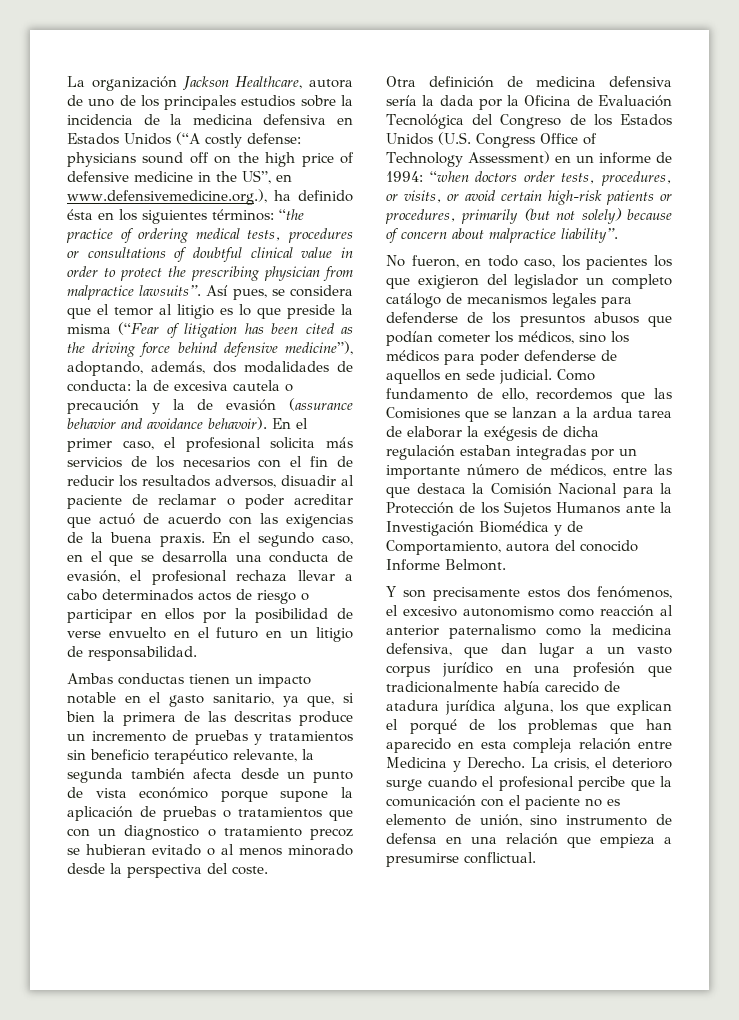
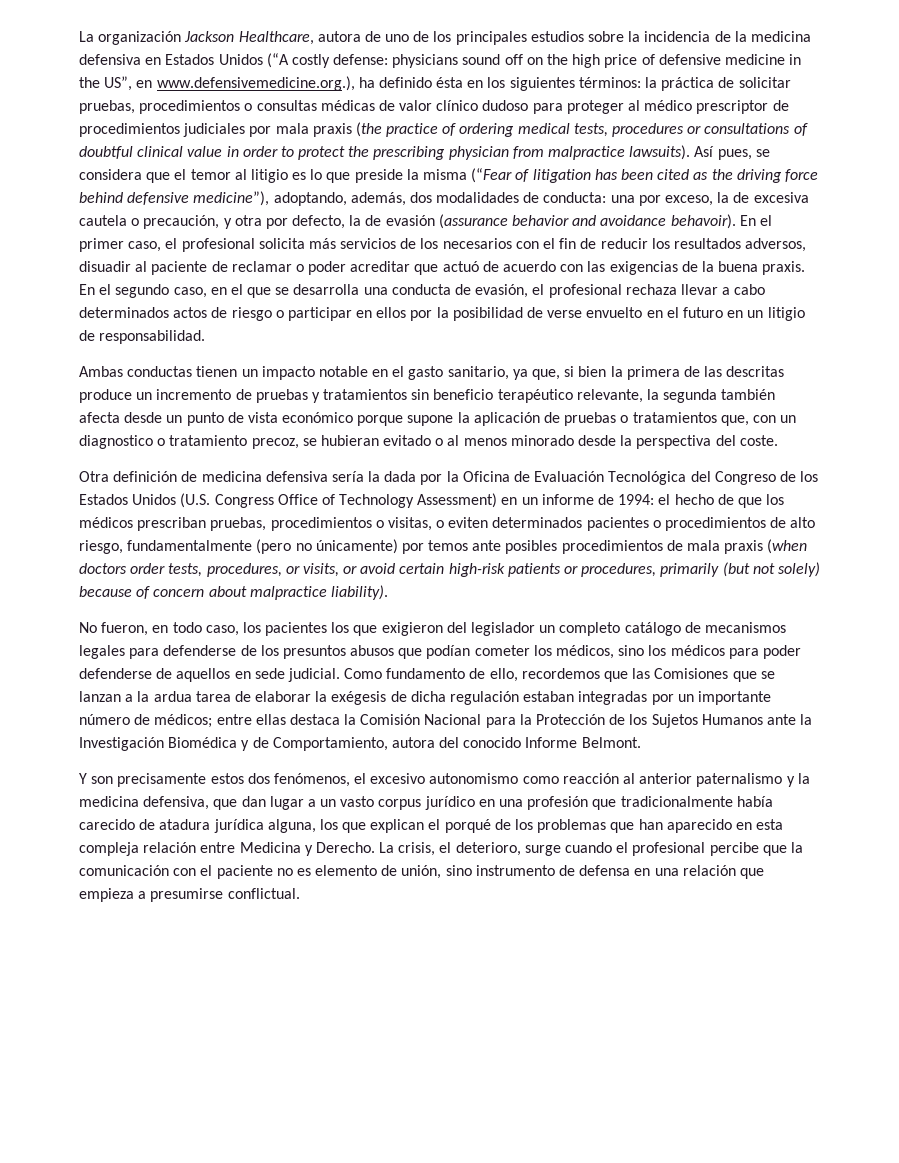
- “the practice of ordering medical tests, procedures or consultations of doubtful clinical value in order to protect the prescribing physician from malpractice lawsuits”.
+ la práctica de solicitar pruebas, procedimientos o consultas médicas de valor clínico dudoso para proteger al médico prescriptor de procedimientos judiciales por mala praxis (the practice of ordering medical tests, procedures or consultations of doubtful clinical value in order to protect the prescribing physician from malpractice lawsuits).
- Así pues, se considera que el temor al litigio es lo que preside la misma (“Fear of litigation has been cited as the driving force behind defensive medicine”), adoptando, además, dos modalidades de conducta: la de excesiva cautela o precaución y la de evasión (assurance behavior and avoidance behavoir).
+ Así pues, se considera que el temor al litigio es lo que preside la misma (“Fear of litigation has been cited as the driving force behind defensive medicine”), adoptando, además, dos modalidades de conducta: una por exceso, la de excesiva cautela o precaución, y otra por defecto, la de evasión (assurance behavior and avoidance behavoir).
- Ambas conductas tienen un impacto notable en el gasto sanitario, ya que, si bien la primera de las descritas produce un incremento de pruebas y tratamientos sin beneficio terapéutico relevante, la segunda también afecta desde un punto de vista económico porque supone la aplicación de pruebas o tratamientos que con un diagnostico o tratamiento precoz se hubieran evitado o al menos minorado desde la perspectiva del coste.
+ Ambas conductas tienen un impacto notable en el gasto sanitario, ya que, si bien la primera de las descritas produce un incremento de pruebas y tratamientos sin beneficio terapéutico relevante, la segunda también afecta desde un punto de vista económico porque supone la aplicación de pruebas o tratamientos que, con un diagnostico o tratamiento precoz, se hubieran evitado o al menos minorado desde la perspectiva del coste.
- Otra definición de medicina defensiva sería la dada por la Oficina de Evaluación Tecnológica del Congreso de los Estados Unidos (U.S. Congress Office of Technology Assessment) en un informe de 1994: “when doctors order tests, procedures, or visits, or avoid certain high-risk patients or procedures, primarily (but not solely) because of concern about malpractice liability”.
+ Otra definición de medicina defensiva sería la dada por la Oficina de Evaluación Tecnológica del Congreso de los Estados Unidos (U.S. Congress Office of Technology Assessment) en un informe de 1994: el hecho de que los médicos prescriban pruebas, procedimientos o visitas, o eviten determinados pacientes o procedimientos de alto riesgo, fundamentalmente (pero no únicamente) por temos ante posibles procedimientos de mala praxis (when doctors order tests, procedures, or visits, or avoid certain high-risk patients or procedures, primarily (but not solely) because of concern about malpractice liability).
- Como fundamento de ello, recordemos que las Comisiones que se lanzan a la ardua tarea de elaborar la exégesis de dicha regulación estaban integradas por un importante número de médicos, entre las que destaca la Comisión Nacional para la Protección de los Sujetos Humanos ante la Investigación Biomédica y de Comportamiento, autora del conocido Informe Belmont.
+ Como fundamento de ello, recordemos que las Comisiones que se lanzan a la ardua tarea de elaborar la exégesis de dicha regulación estaban integradas por un importante número de médicos; entre ellas destaca la Comisión Nacional para la Protección de los Sujetos Humanos ante la Investigación Biomédica y de Comportamiento, autora del conocido Informe Belmont.
- Y son precisamente estos dos fenómenos, el excesivo autonomismo como reacción al anterior paternalismo como la medicina defensiva, que dan lugar a un vasto corpus jurídico en una profesión que tradicionalmente había carecido de atadura jurídica alguna, los que explican el porqué de los problemas que han aparecido en esta compleja relación entre Medicina y Derecho.
+ Y son precisamente estos dos fenómenos, el excesivo autonomismo como reacción al anterior paternalismo y la medicina defensiva, que dan lugar a un vasto corpus jurídico en una profesión que tradicionalmente había carecido de atadura jurídica alguna, los que explican el porqué de los problemas que han aparecido en esta compleja relación entre Medicina y Derecho.
- La crisis, el deterioro surge cuando el profesional percibe que la comunicación con el paciente no es elemento de unión, sino instrumento de defensa en una relación que empieza a presumirse conflictual.
+ La crisis, el deterioro, surge cuando el profesional percibe que la comunicación con el paciente no es elemento de unión, sino instrumento de defensa en una relación que empieza a presumirse conflictual.

